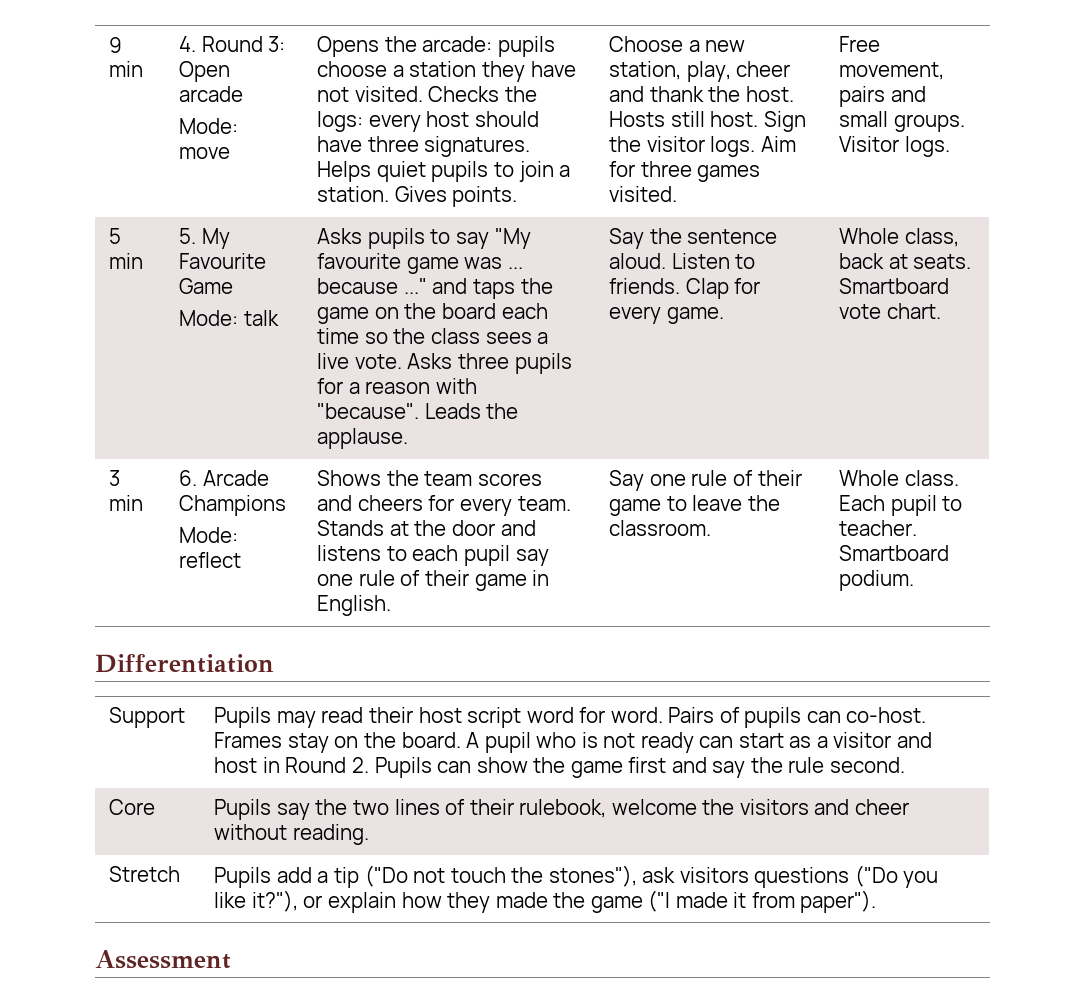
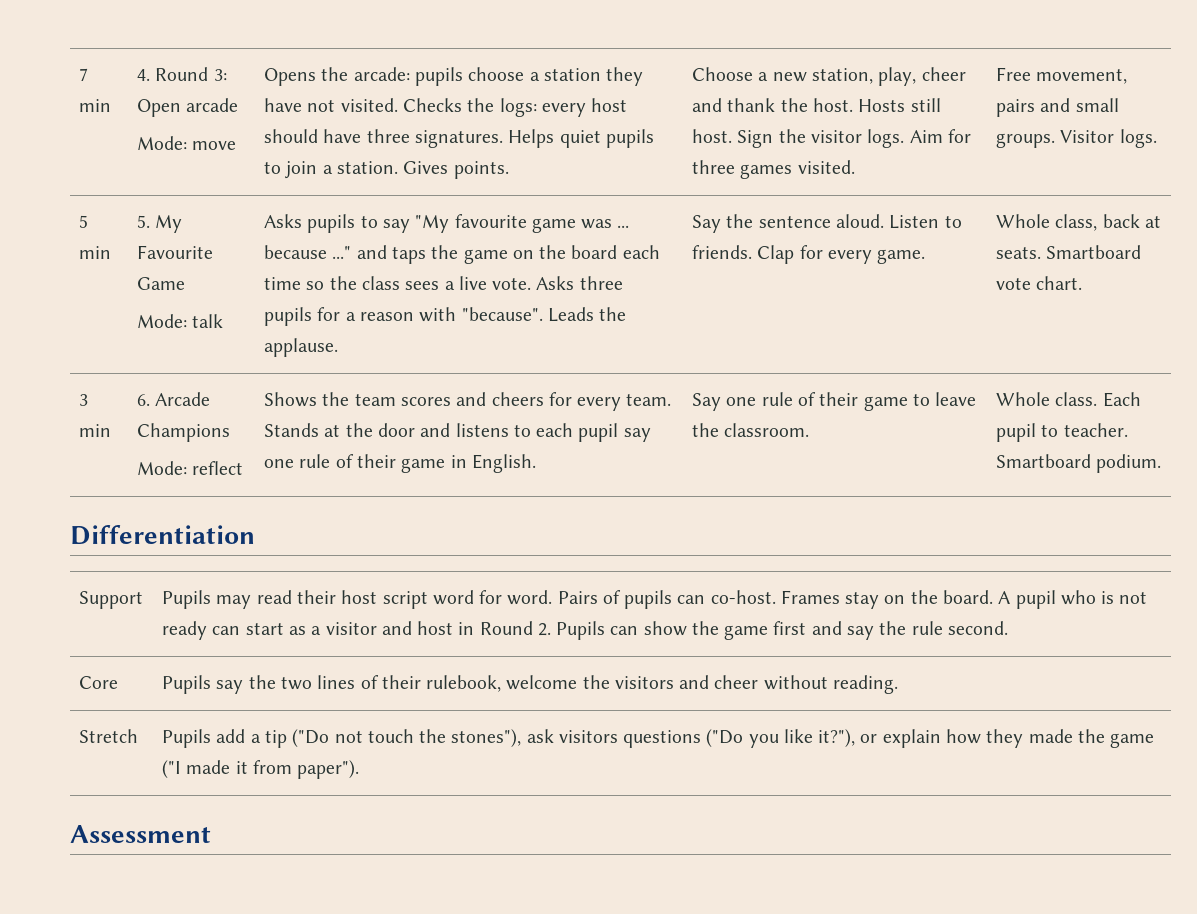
- 9 min
+ 7 min

